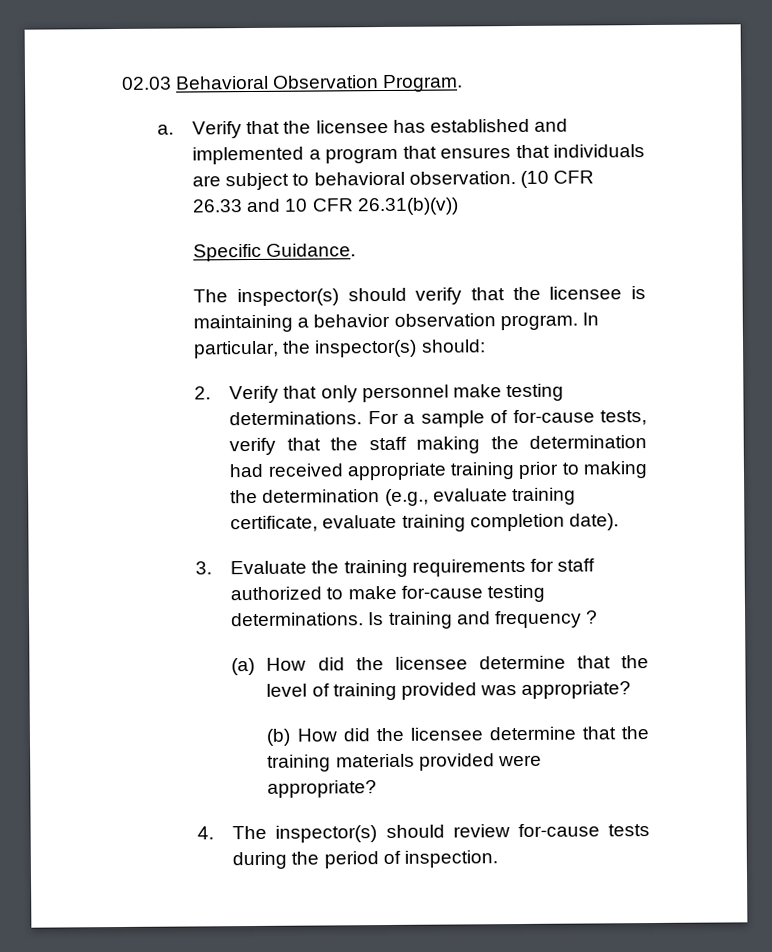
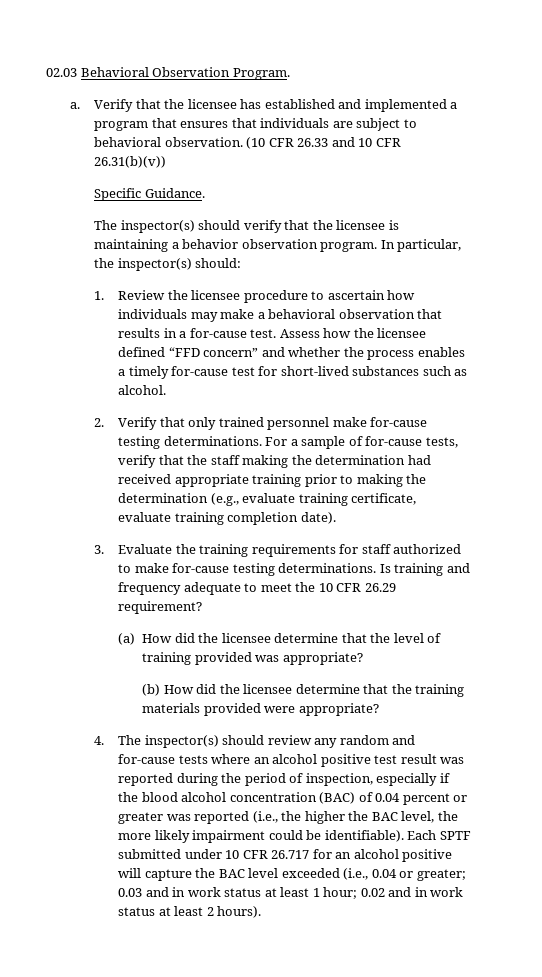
+ 1. Review the licensee procedure to ascertain how individuals may make a behavioral observation that results in a for-cause test. Assess how the licensee defined “FFD concern” and whether the process enables a timely for-cause test for short-lived substances such as alcohol.
- 2. Verify that only personnel make testing determinations.
+ 2. Verify that only trained personnel make for-cause testing determinations.
- Is training and frequency ?
+ Is training and frequency adequate to meet the 10 CFR 26.29 requirement?
- 4. The inspector(s) should review for-cause tests during the period of inspection.
+ 4. The inspector(s) should review any random and for-cause tests where an alcohol positive test result was reported during the period of inspection, especially if the blood alcohol concentration (BAC) of 0.04 percent or greater was reported (i.e., the higher the BAC level, the more likely impairment could be identifiable). Each SPTF submitted under 10 CFR 26.717 for an alcohol positive will capture the BAC level exceeded (i.e., 0.04 or greater; 0.03 and in work status at least 1 hour; 0.02 and in work status at least 2 hours).

